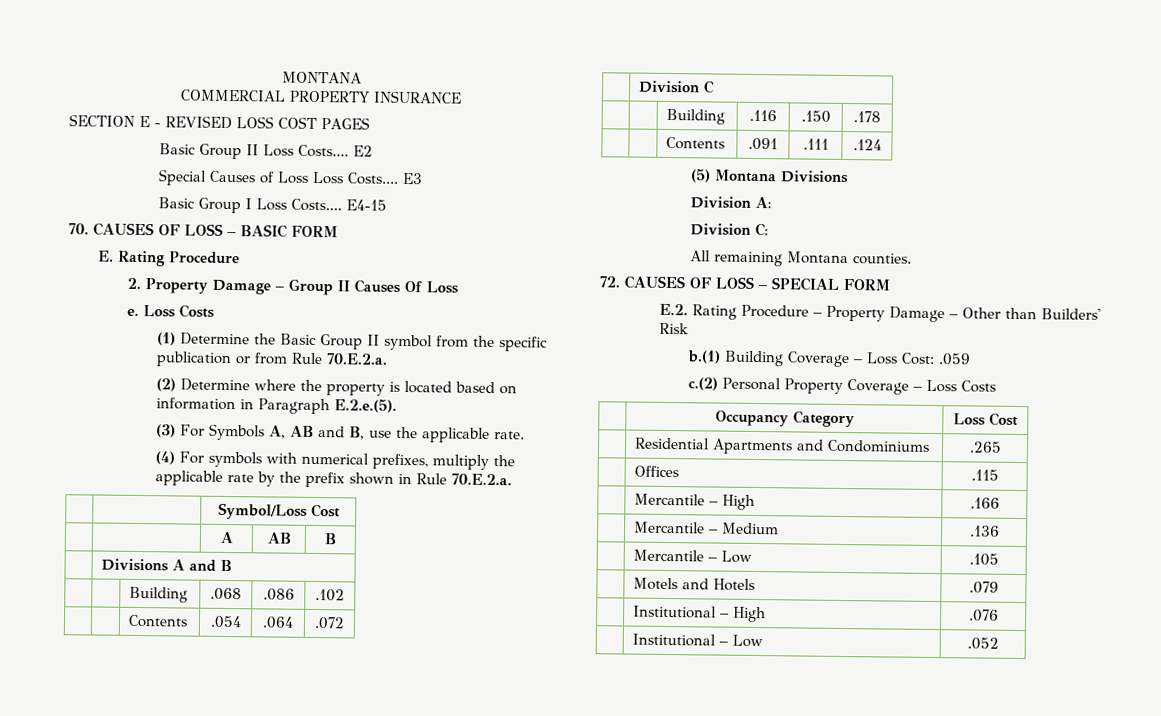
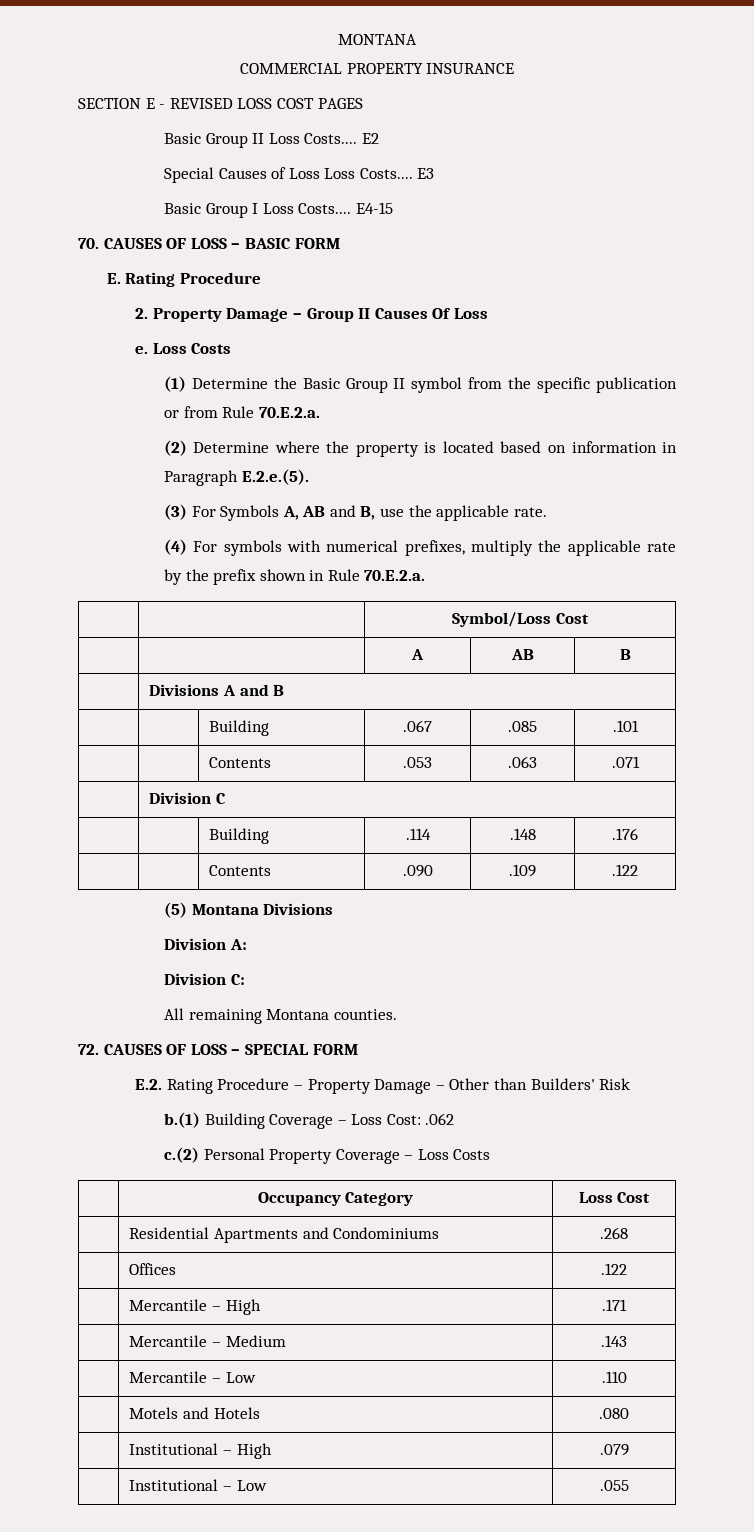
- | | Building | .068 | .086 | .102
- | | Contents | .054 | .064 | .072
+ | | Building | .067 | .085 | .101
+ | | Contents | .053 | .063 | .071
  | Division C
- | | Building | .116 | .150 | .178
- | | Contents | .091 | .111 | .124
+ | | Building | .114 | .148 | .176
+ | | Contents | .090 | .109 | .122
- b.(1) Building Coverage – Loss Cost: .059
+ b.(1) Building Coverage – Loss Cost: .062
- | Residential Apartments and Condominiums | .265
+ | Residential Apartments and Condominiums | .268
- | Offices | .115
+ | Offices | .122
- | Mercantile – High | .166
+ | Mercantile – High | .171
- | Mercantile – Medium | .136
+ | Mercantile – Medium | .143
- | Mercantile – Low | .105
+ | Mercantile – Low | .110
- | Motels and Hotels | .079
+ | Motels and Hotels | .080
- | Institutional – High | .076
+ | Institutional – High | .079
- | Institutional – Low | .052
+ | Institutional – Low | .055

